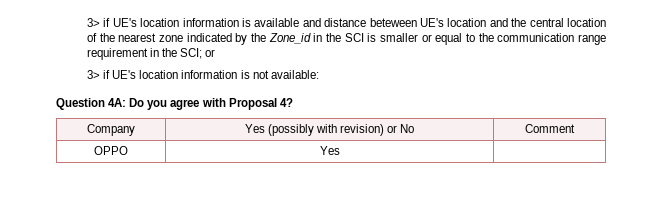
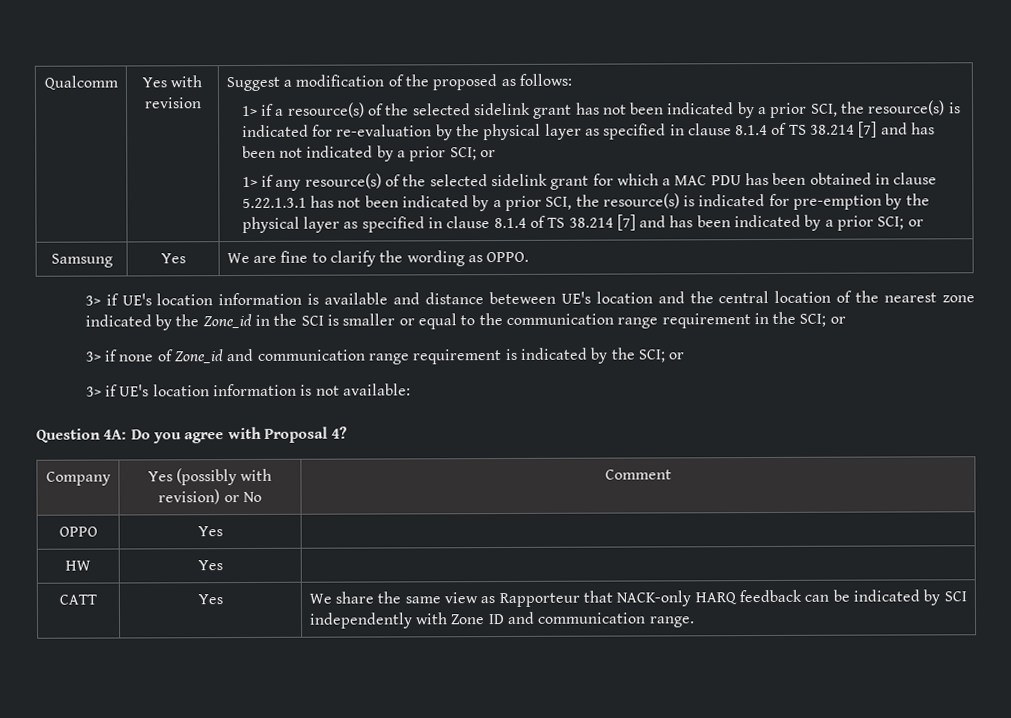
+ Qualcomm | Yes with revision | Suggest a modification of the proposed as follows:
+ 1> if a resource(s) of the selected sidelink grant has not been indicated by a prior SCI, the resource(s) is indicated for re-evaluation by the physical layer as specified in clause 8.1.4 of TS 38.214 [7] and has been not indicated by a prior SCI; or
+ 1> if any resource(s) of the selected sidelink grant for which a MAC PDU has been obtained in clause 5.22.1.3.1 has not been indicated by a prior SCI, the resource(s) is indicated for pre-emption by the physical layer as specified in clause 8.1.4 of TS 38.214 [7] and has been indicated by a prior SCI; or
+ Samsung | Yes | We are fine to clarify the wording as OPPO.
+ 3> if none of Zone_id and communication range requirement is indicated by the SCI; or
+ HW | Yes |
+ CATT | Yes | We share the same view as Rapporteur that NACK-only HARQ feedback can be indicated by SCI independently with Zone ID and communication range.

